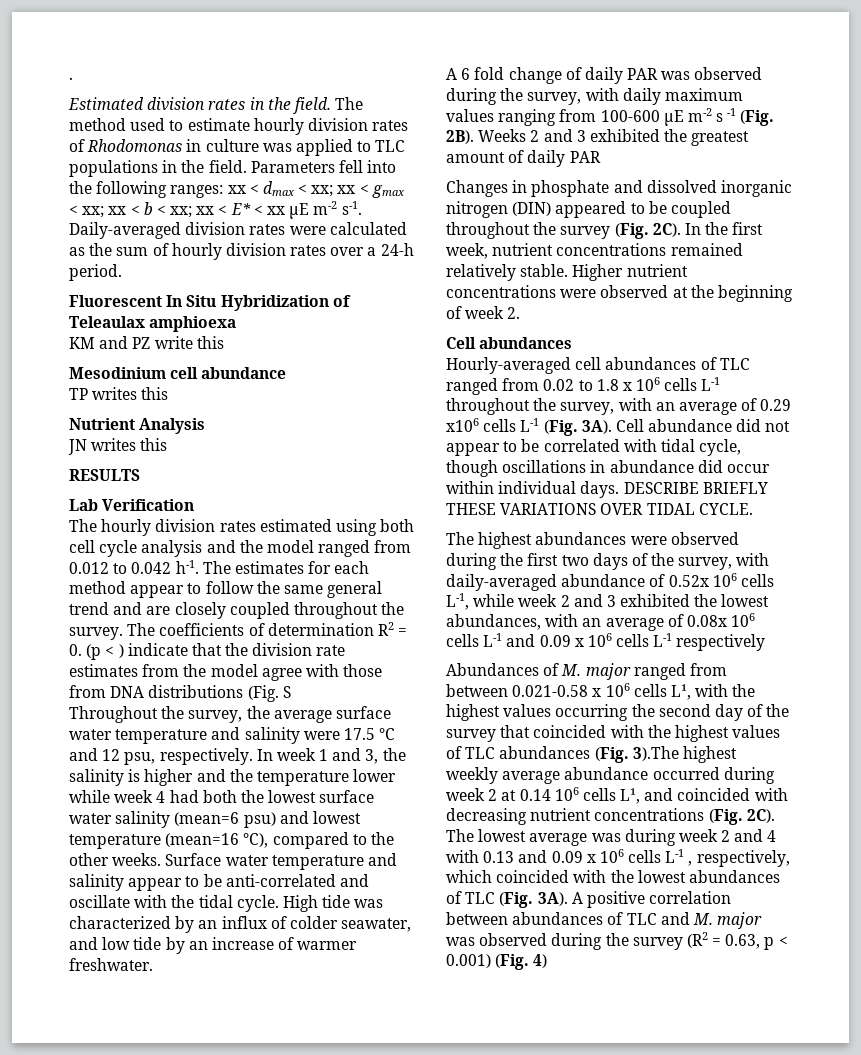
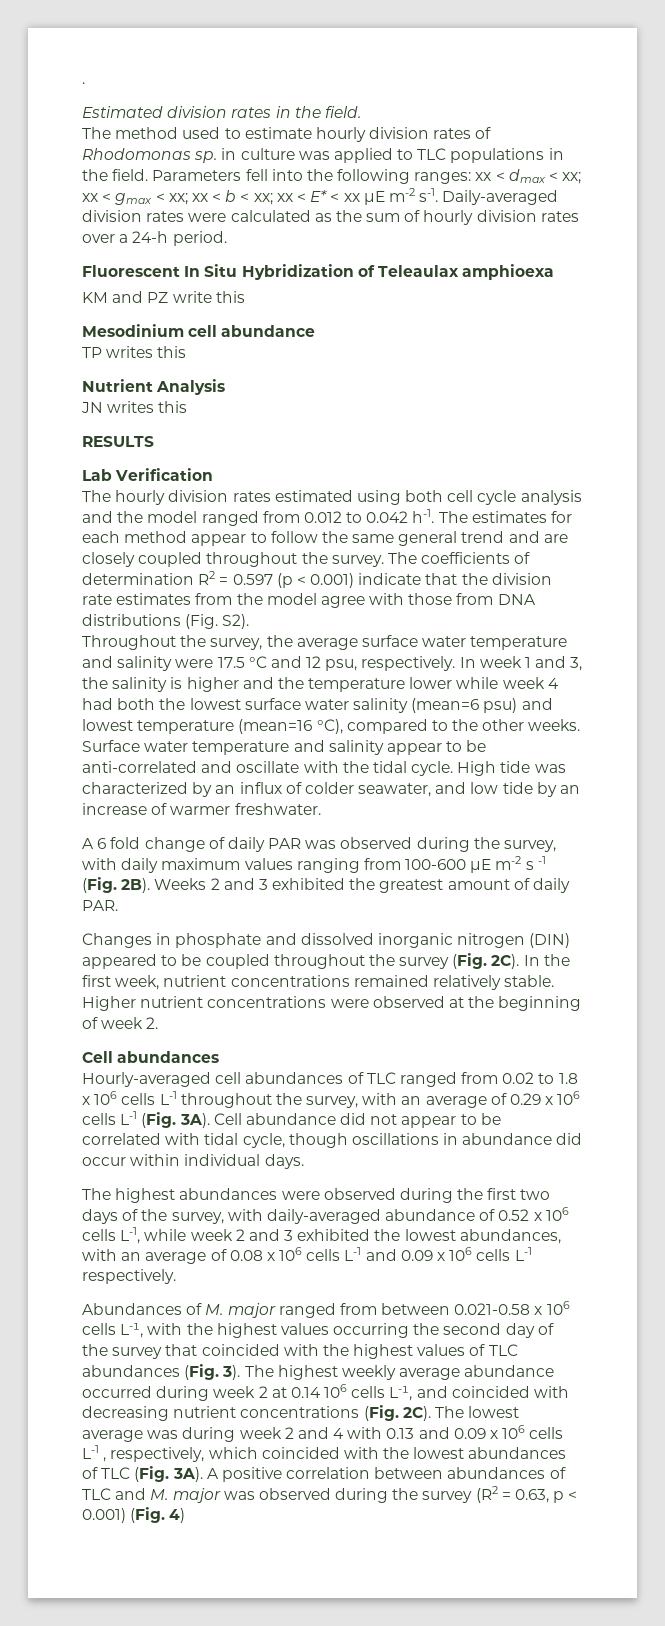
- Estimated division rates in the field. The method used to estimate hourly division rates of Rhodomonas in culture was applied to TLC populations in the field.
+ Estimated division rates in the field.
+ The method used to estimate hourly division rates of Rhodomonas sp. in culture was applied to TLC populations in the field.
- The coefficients of determination R2 = 0. (p < ) indicate that the division rate estimates from the model agree with those from DNA distributions (Fig. S
+ The coefficients of determination R2 = 0.597 (p < 0.001) indicate that the division rate estimates from the model agree with those from DNA distributions (Fig. S2).
- Weeks 2 and 3 exhibited the greatest amount of daily PAR
+ Weeks 2 and 3 exhibited the greatest amount of daily PAR.
- Hourly-averaged cell abundances of TLC ranged from 0.02 to 1.8 x 106 cells L-1 throughout the survey, with an average of 0.29 x106 cells L-1 (Fig. 3A).
+ Hourly-averaged cell abundances of TLC ranged from 0.02 to 1.8 x 106 cells L-1 throughout the survey, with an average of 0.29 x 106 cells L-1 (Fig. 3A).
- DESCRIBE BRIEFLY THESE VARIATIONS OVER TIDAL CYCLE.
- The highest abundances were observed during the first two days of the survey, with daily-averaged abundance of 0.52x 106 cells L-1, while week 2 and 3 exhibited the lowest abundances, with an average of 0.08x 106 cells L-1 and 0.09 x 106 cells L-1 respectively
+ The highest abundances were observed during the first two days of the survey, with daily-averaged abundance of 0.52 x 106 cells L-1, while week 2 and 3 exhibited the lowest abundances, with an average of 0.08 x 106 cells L-1 and 0.09 x 106 cells L-1 respectively.
- Abundances of M. major ranged from between 0.021-0.58 x 106 cells L¹, with the highest values occurring the second day of the survey that coincided with the highest values of TLC abundances (Fig. 3).The highest weekly average abundance occurred during week 2 at 0.14 106 cells L¹, and coincided with decreasing nutrient concentrations (Fig. 2C).
+ Abundances of M. major ranged from between 0.021-0.58 x 106 cells L-¹, with the highest values occurring the second day of the survey that coincided with the highest values of TLC abundances (Fig. 3). The highest weekly average abundance occurred during week 2 at 0.14 106 cells L-¹, and coincided with decreasing nutrient concentrations (Fig. 2C).

